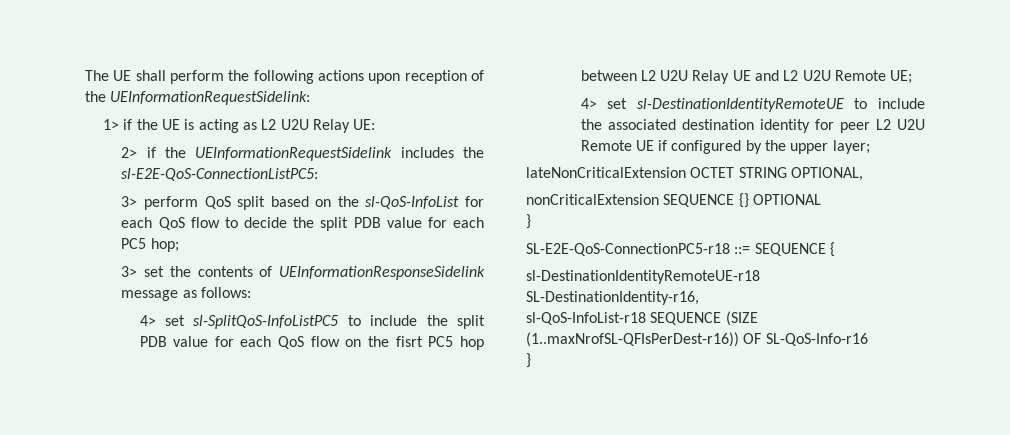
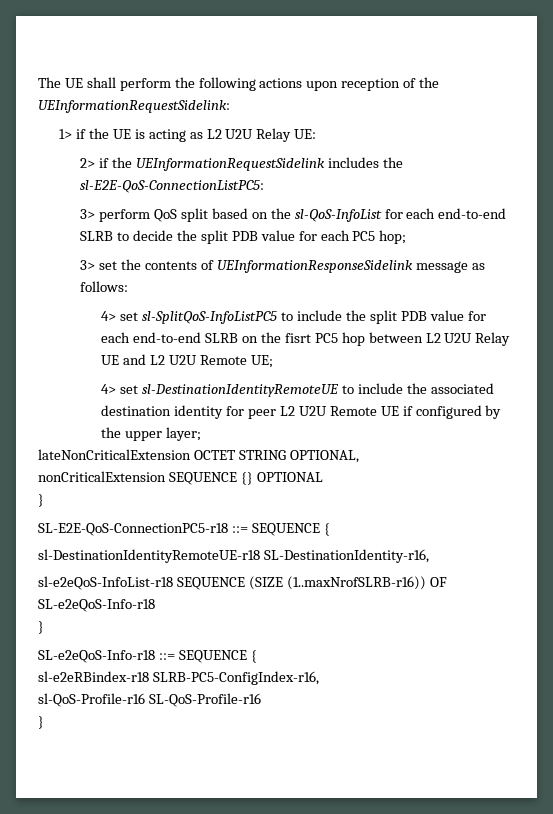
- 3> perform QoS split based on the sl-QoS-InfoList for each QoS flow to decide the split PDB value for each PC5 hop;
+ 3> perform QoS split based on the sl-QoS-InfoList for each end-to-end SLRB to decide the split PDB value for each PC5 hop;
- 4> set sl-SplitQoS-InfoListPC5 to include the split PDB value for each QoS flow on the fisrt PC5 hop between L2 U2U Relay UE and L2 U2U Remote UE;
+ 4> set sl-SplitQoS-InfoListPC5 to include the split PDB value for each end-to-end SLRB on the fisrt PC5 hop between L2 U2U Relay UE and L2 U2U Remote UE;
- sl-QoS-InfoList-r18 SEQUENCE (SIZE (1..maxNrofSL-QFIsPerDest-r16)) OF SL-QoS-Info-r16
+ sl-e2eQoS-InfoList-r18 SEQUENCE (SIZE (1..maxNrofSLRB-r16)) OF SL-e2eQoS-Info-r18
+ }
+ SL-e2eQoS-Info-r18 ::= SEQUENCE {
+ sl-e2eRBindex-r18 SLRB-PC5-ConfigIndex-r16,
+ sl-QoS-Profile-r16 SL-QoS-Profile-r16

